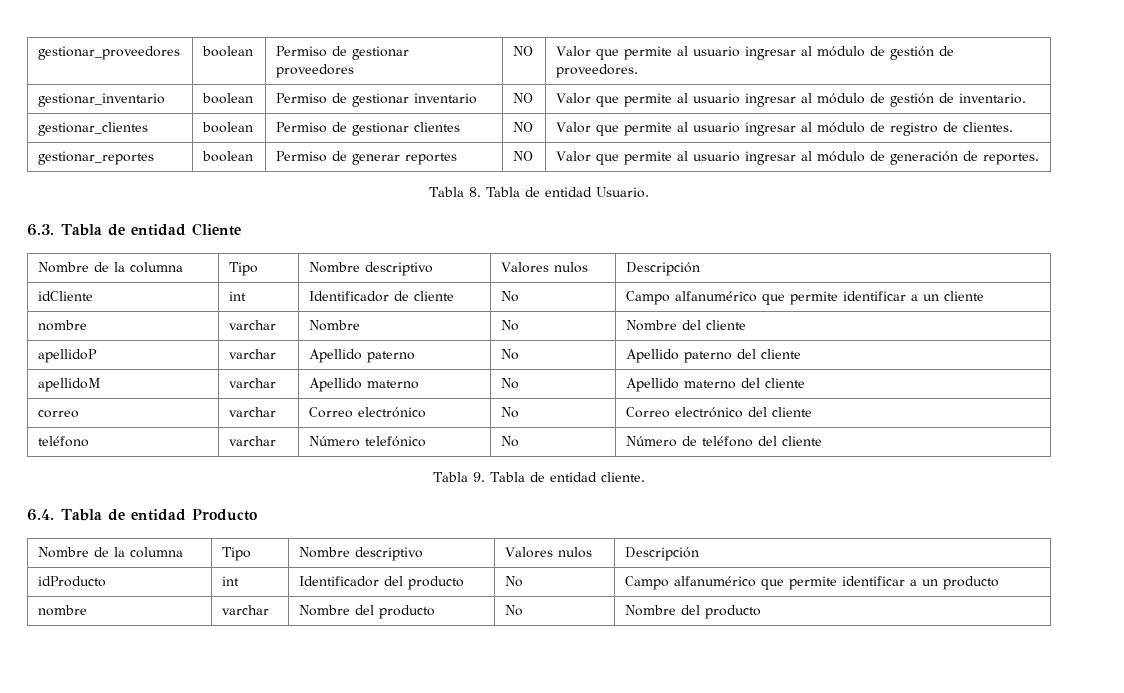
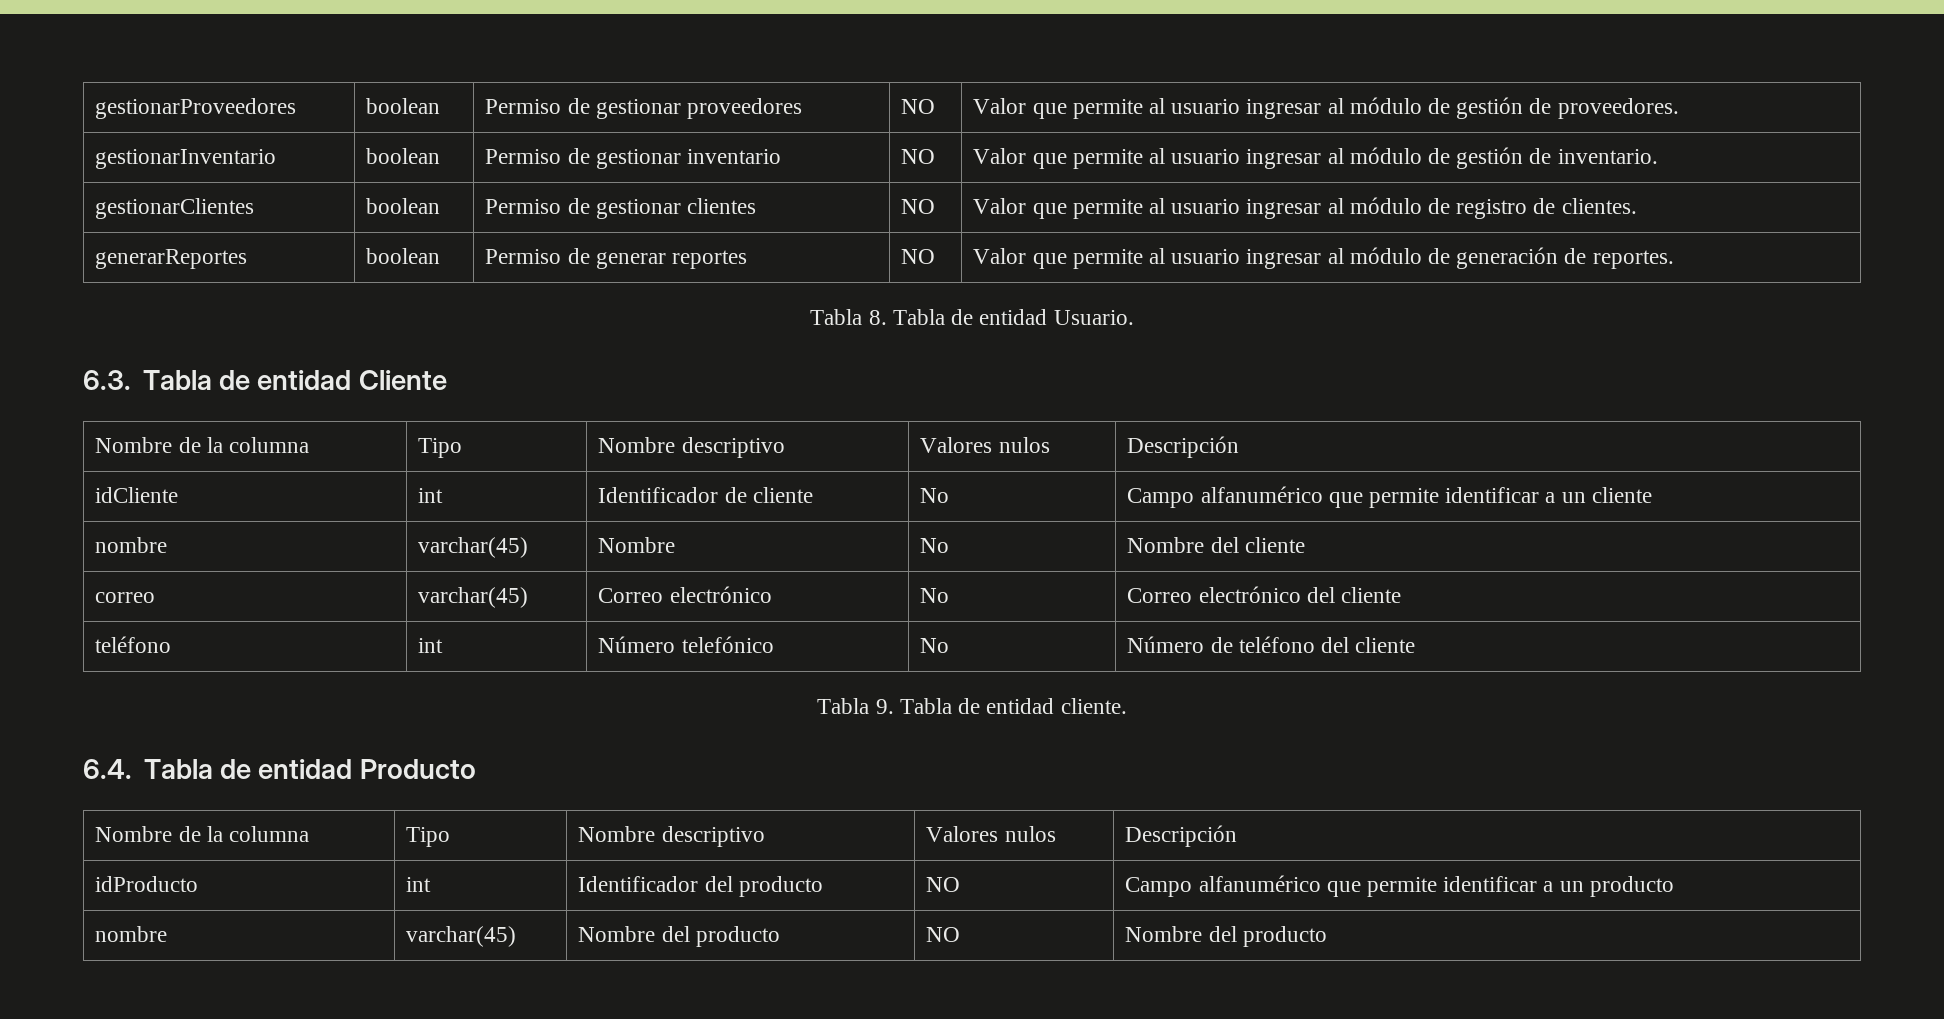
- gestionar_proveedores | boolean | Permiso de gestionar proveedores | NO | Valor que permite al usuario ingresar al módulo de gestión de proveedores.
+ gestionarProveedores | boolean | Permiso de gestionar proveedores | NO | Valor que permite al usuario ingresar al módulo de gestión de proveedores.
- gestionar_inventario | boolean | Permiso de gestionar inventario | NO | Valor que permite al usuario ingresar al módulo de gestión de inventario.
+ gestionarInventario | boolean | Permiso de gestionar inventario | NO | Valor que permite al usuario ingresar al módulo de gestión de inventario.
- gestionar_clientes | boolean | Permiso de gestionar clientes | NO | Valor que permite al usuario ingresar al módulo de registro de clientes.
+ gestionarClientes | boolean | Permiso de gestionar clientes | NO | Valor que permite al usuario ingresar al módulo de registro de clientes.
- gestionar_reportes | boolean | Permiso de generar reportes | NO | Valor que permite al usuario ingresar al módulo de generación de reportes.
+ generarReportes | boolean | Permiso de generar reportes | NO | Valor que permite al usuario ingresar al módulo de generación de reportes.
- nombre | varchar | Nombre | No | Nombre del cliente
+ nombre | varchar(45) | Nombre | No | Nombre del cliente
- apellidoP | varchar | Apellido paterno | No | Apellido paterno del cliente
- apellidoM | varchar | Apellido materno | No | Apellido materno del cliente
- correo | varchar | Correo electrónico | No | Correo electrónico del cliente
+ correo | varchar(45) | Correo electrónico | No | Correo electrónico del cliente
- teléfono | varchar | Número telefónico | No | Número de teléfono del cliente
+ teléfono | int | Número telefónico | No | Número de teléfono del cliente
- idProducto | int | Identificador del producto | No | Campo alfanumérico que permite identificar a un producto
+ idProducto | int | Identificador del producto | NO | Campo alfanumérico que permite identificar a un producto
- nombre | varchar | Nombre del producto | No | Nombre del producto
+ nombre | varchar(45) | Nombre del producto | NO | Nombre del producto

